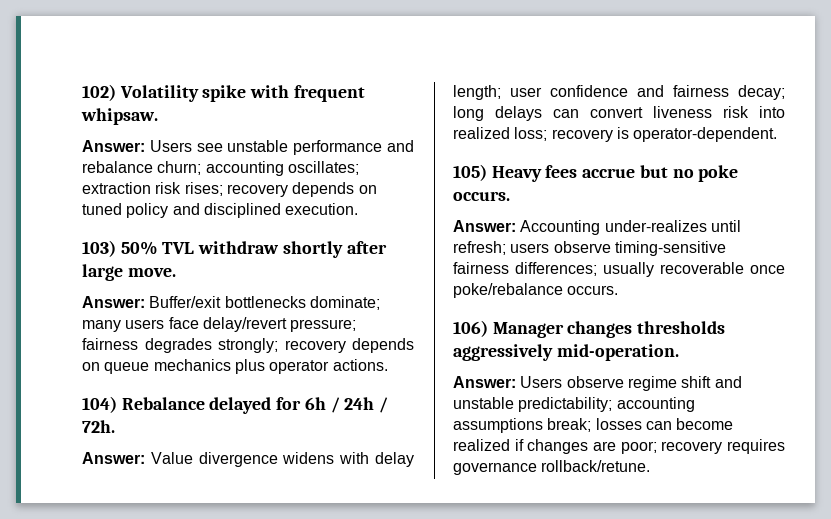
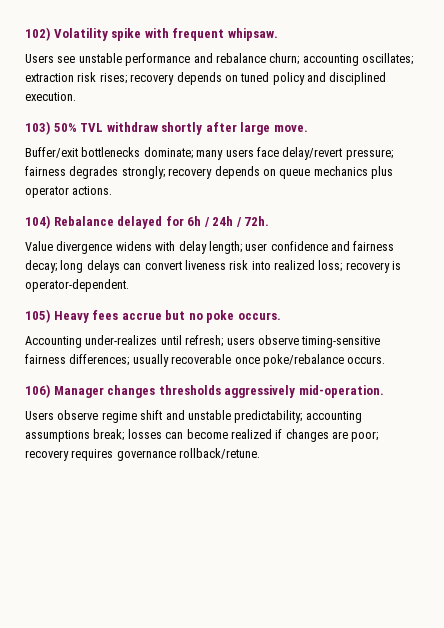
- Answer: Users see unstable performance and rebalance churn; accounting oscillates; extraction risk rises; recovery depends on tuned policy and disciplined execution.
+ Users see unstable performance and rebalance churn; accounting oscillates; extraction risk rises; recovery depends on tuned policy and disciplined execution.
- Answer: Buffer/exit bottlenecks dominate; many users face delay/revert pressure; fairness degrades strongly; recovery depends on queue mechanics plus operator actions.
+ Buffer/exit bottlenecks dominate; many users face delay/revert pressure; fairness degrades strongly; recovery depends on queue mechanics plus operator actions.
- Answer: Value divergence widens with delay length; user confidence and fairness decay; long delays can convert liveness risk into realized loss; recovery is operator-dependent.
+ Value divergence widens with delay length; user confidence and fairness decay; long delays can convert liveness risk into realized loss; recovery is operator-dependent.
- Answer: Accounting under-realizes until refresh; users observe timing-sensitive fairness differences; usually recoverable once poke/rebalance occurs.
+ Accounting under-realizes until refresh; users observe timing-sensitive fairness differences; usually recoverable once poke/rebalance occurs.
- Answer: Users observe regime shift and unstable predictability; accounting assumptions break; losses can become realized if changes are poor; recovery requires governance rollback/retune.
+ Users observe regime shift and unstable predictability; accounting assumptions break; losses can become realized if changes are poor; recovery requires governance rollback/retune.

